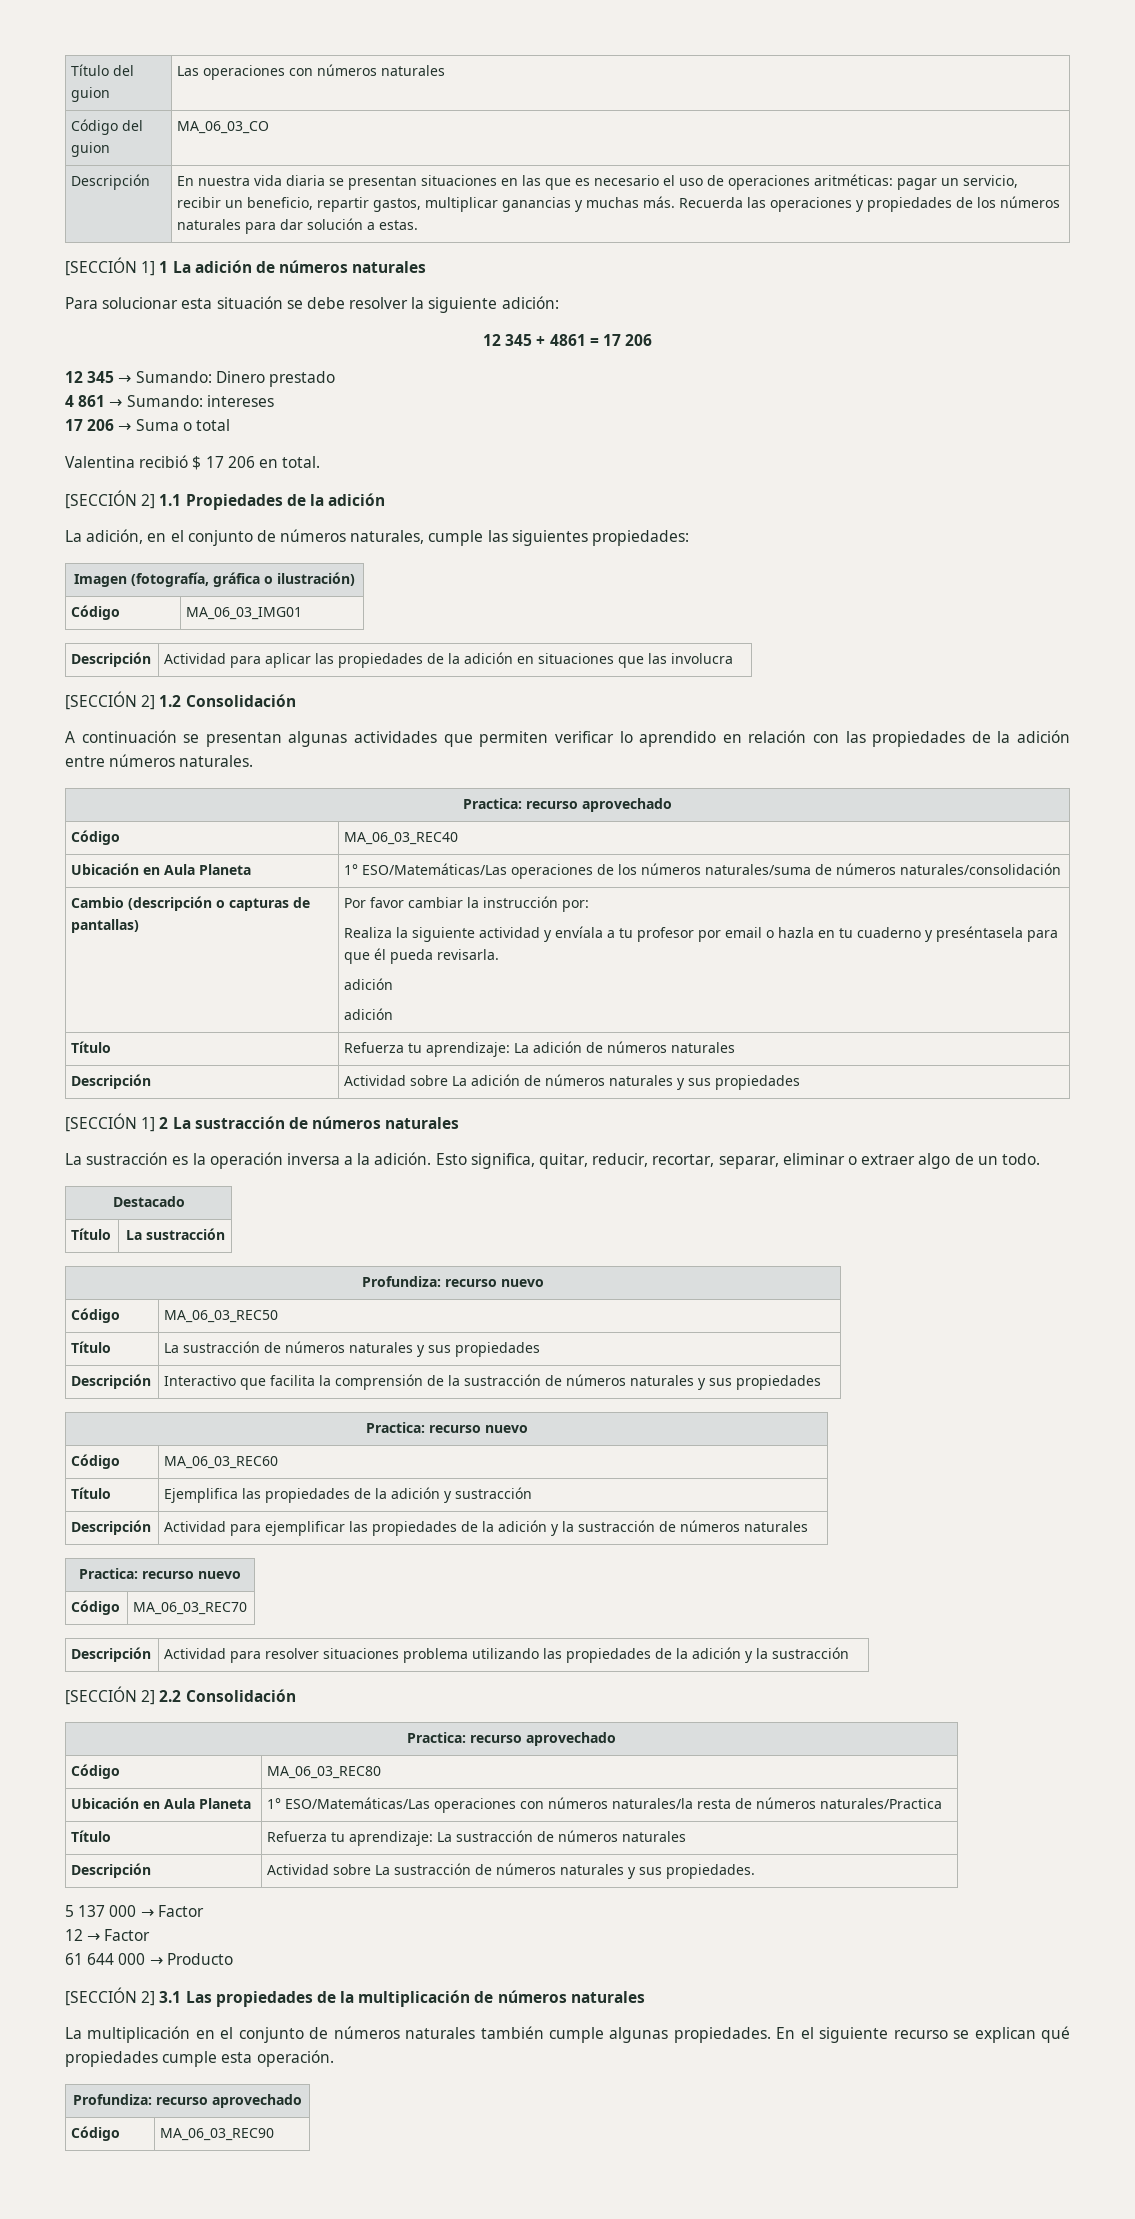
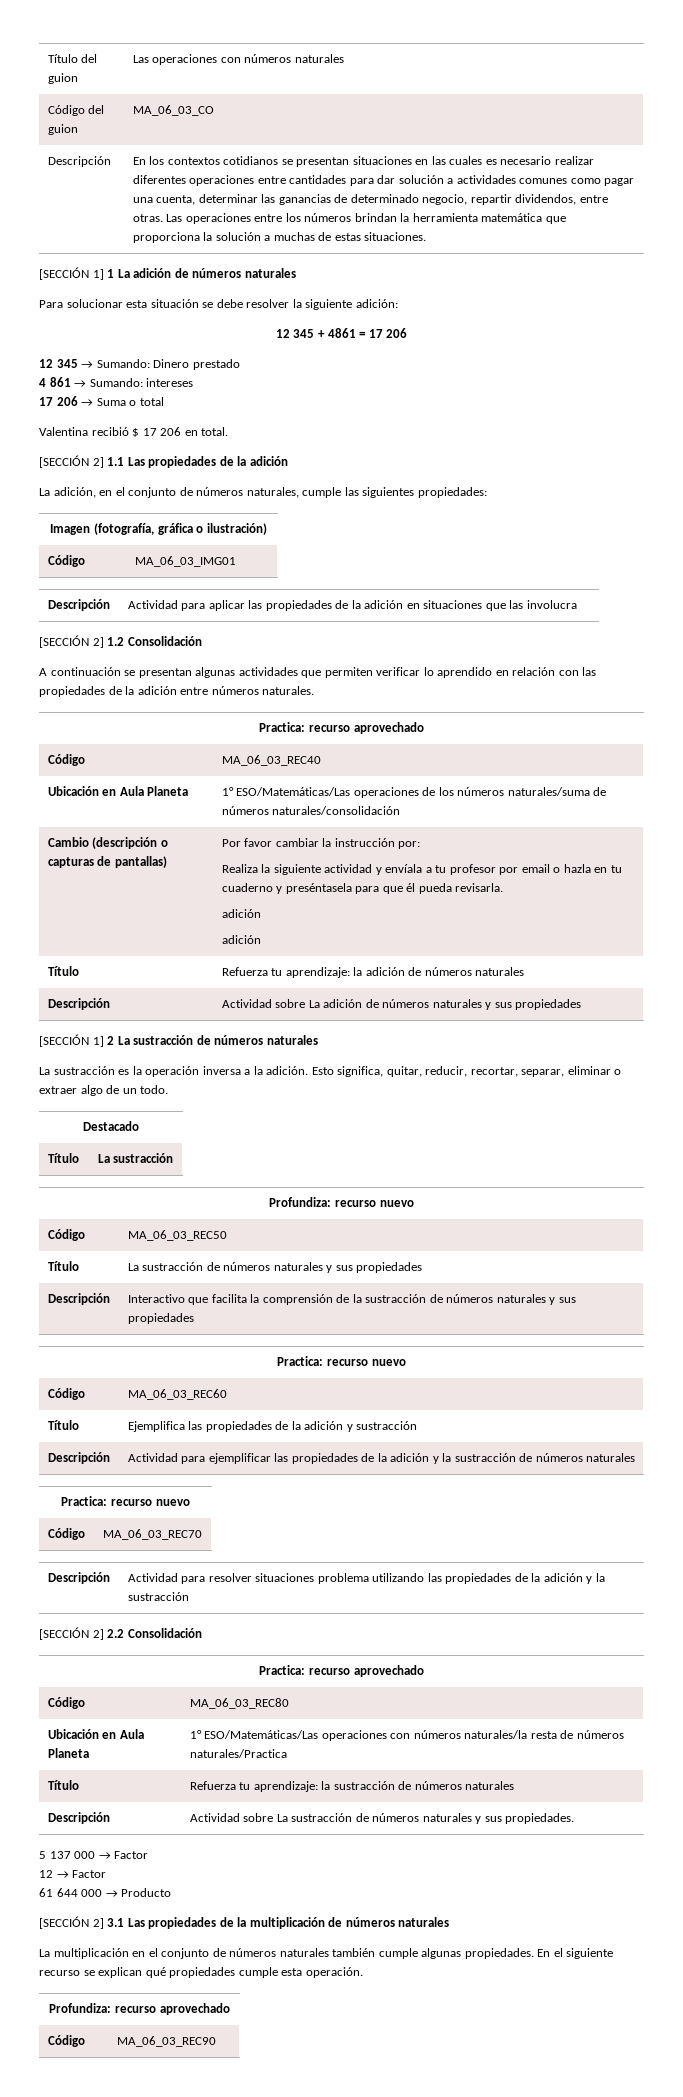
- En nuestra vida diaria se presentan situaciones en las que es necesario el uso de operaciones aritméticas: pagar un servicio, recibir un beneficio, repartir gastos, multiplicar ganancias y muchas más. Recuerda las operaciones y propiedades de los números naturales para dar solución a estas.
+ En los contextos cotidianos se presentan situaciones en las cuales es necesario realizar diferentes operaciones entre cantidades para dar solución a actividades comunes como pagar una cuenta, determinar las ganancias de determinado negocio, repartir dividendos, entre otras. Las operaciones entre los números brindan la herramienta matemática que proporciona la solución a muchas de estas situaciones.
- [SECCIÓN 2] 1.1 Propiedades de la adición
+ [SECCIÓN 2] 1.1 Las propiedades de la adición
- Título | Refuerza tu aprendizaje: La adición de números naturales
+ Título | Refuerza tu aprendizaje: la adición de números naturales
- Título | Refuerza tu aprendizaje: La sustracción de números naturales
+ Título | Refuerza tu aprendizaje: la sustracción de números naturales

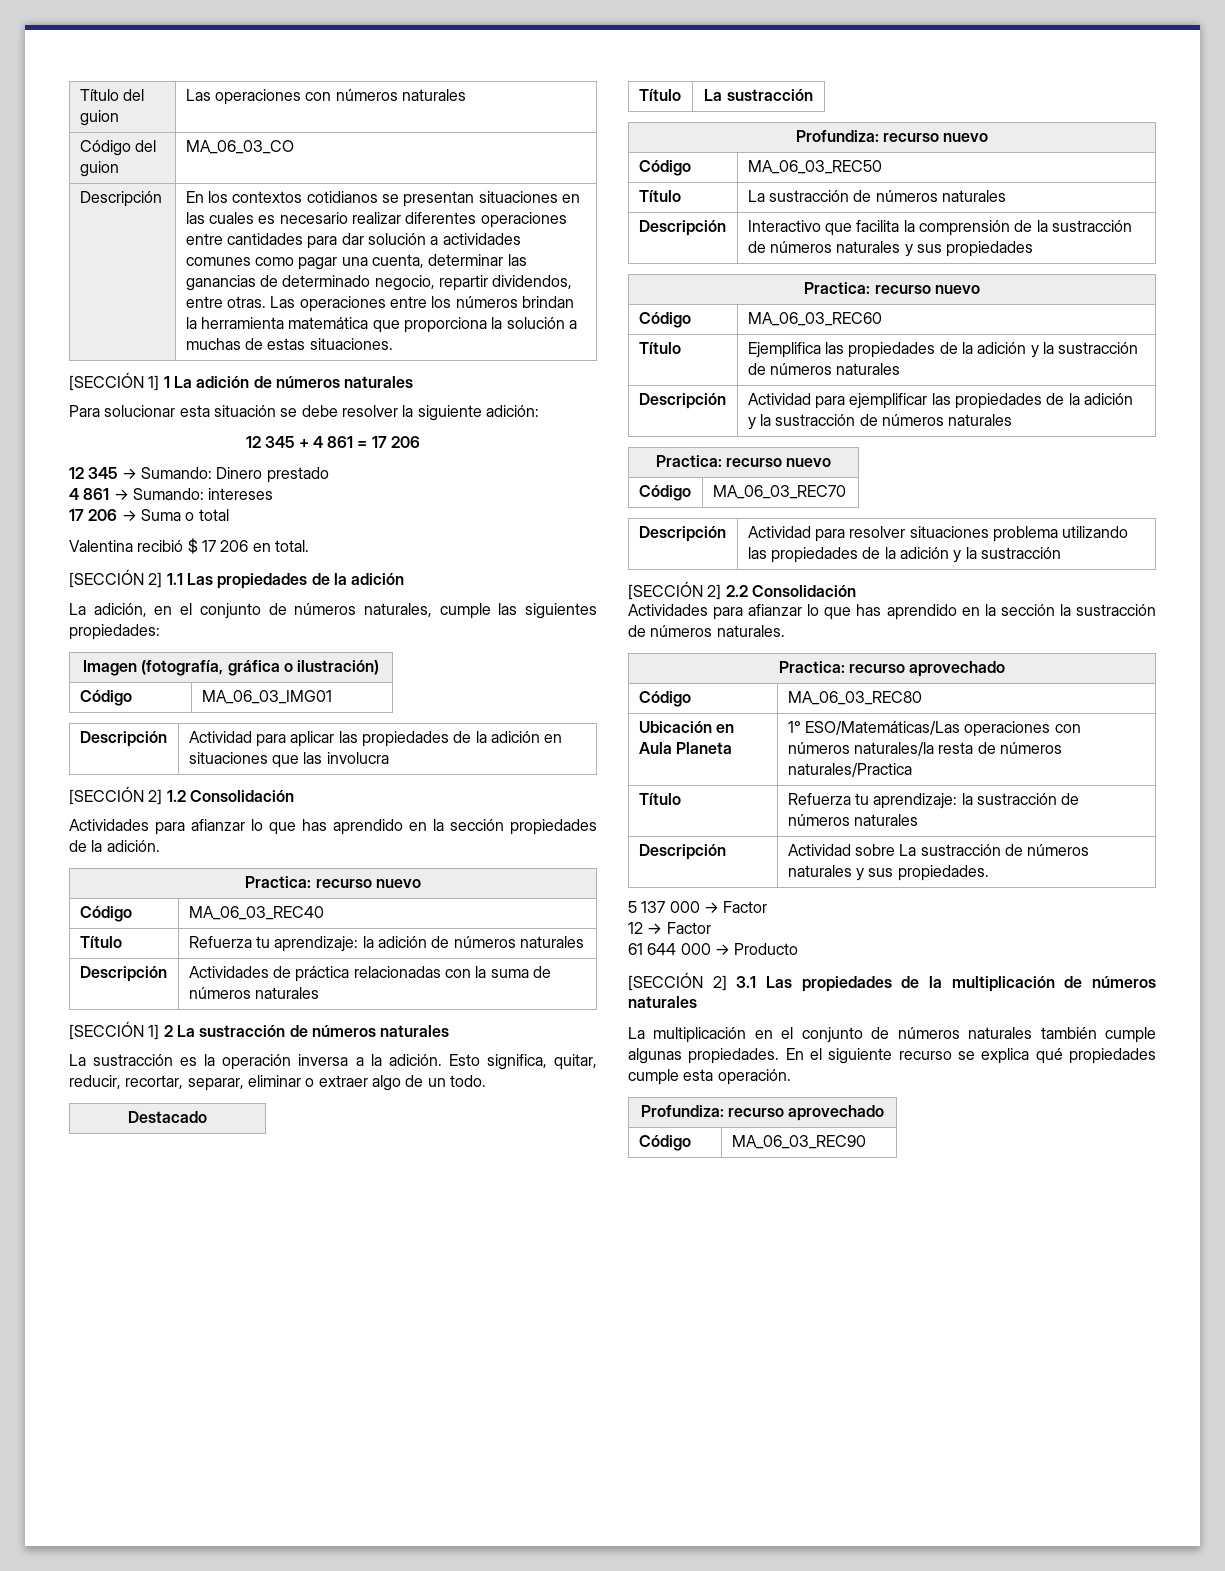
- 12 345 + 4861 = 17 206
+ 12 345 + 4 861 = 17 206
- A continuación se presentan algunas actividades que permiten verificar lo aprendido en relación con las propiedades de la adición entre números naturales.
- Practica: recurso aprovechado
+ Actividades para afianzar lo que has aprendido en la sección propiedades de la adición.
+ Practica: recurso nuevo
- Ubicación en Aula Planeta | 1° ESO/Matemáticas/Las operaciones de los números naturales/suma de números naturales/consolidación
- Cambio (descripción o capturas de pantallas) | Por favor cambiar la instrucción por:
- Realiza la siguiente actividad y envíala a tu profesor por email o hazla en tu cuaderno y preséntasela para que él pueda revisarla.
- adición
- adición
- Descripción | Actividad sobre La adición de números naturales y sus propiedades
+ Descripción | Actividades de práctica relacionadas con la suma de números naturales
- Título | La sustracción de números naturales y sus propiedades
+ Título | La sustracción de números naturales
- Título | Ejemplifica las propiedades de la adición y sustracción
+ Título | Ejemplifica las propiedades de la adición y la sustracción de números naturales
+ Actividades para afianzar lo que has aprendido en la sección la sustracción de números naturales.
- En el siguiente recurso se explican qué propiedades cumple esta operación.
+ En el siguiente recurso se explica qué propiedades cumple esta operación.

